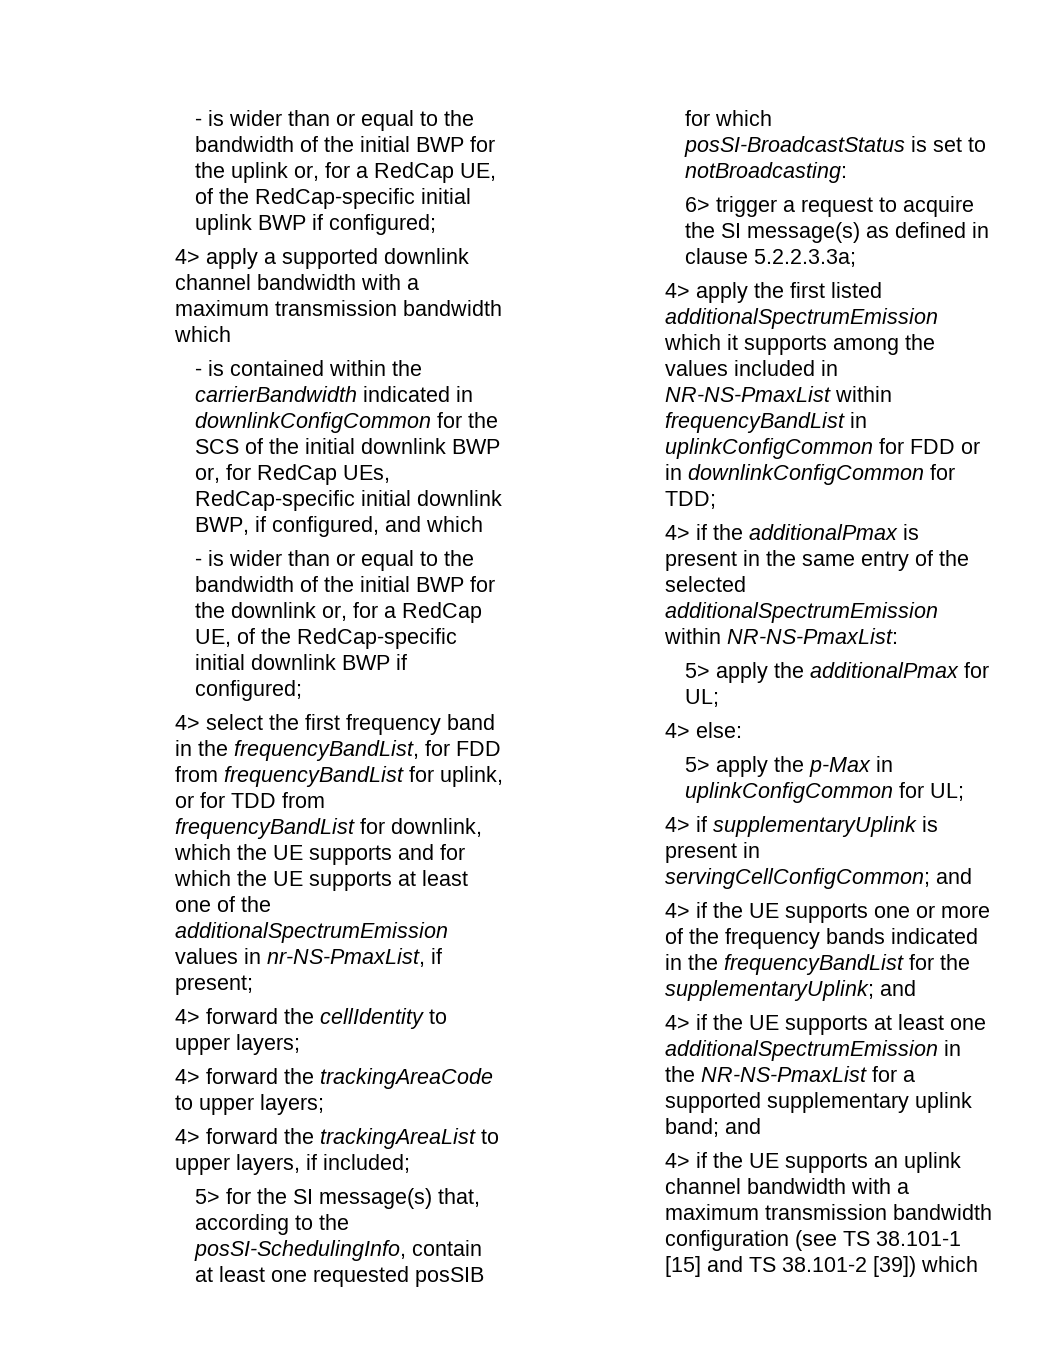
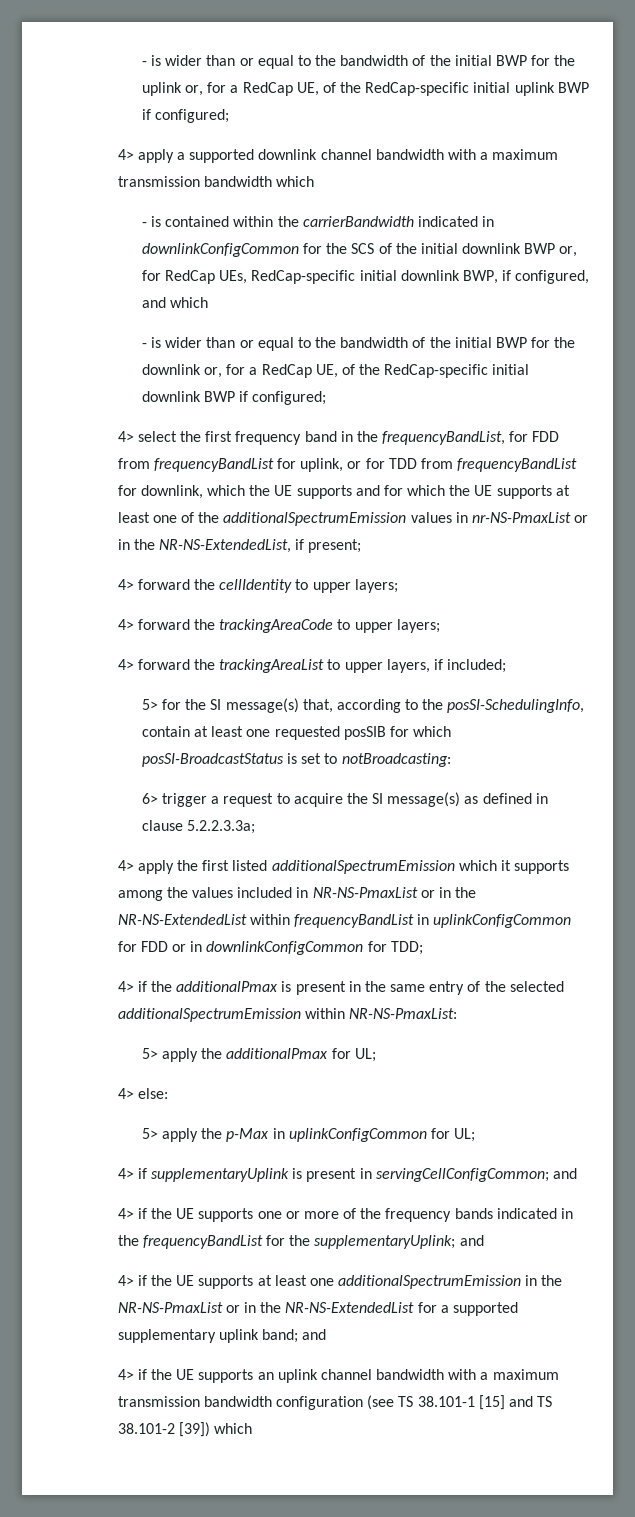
- 4> select the first frequency band in the frequencyBandList, for FDD from frequencyBandList for uplink, or for TDD from frequencyBandList for downlink, which the UE supports and for which the UE supports at least one of the additionalSpectrumEmission values in nr-NS-PmaxList, if present;
+ 4> select the first frequency band in the frequencyBandList, for FDD from frequencyBandList for uplink, or for TDD from frequencyBandList for downlink, which the UE supports and for which the UE supports at least one of the additionalSpectrumEmission values in nr-NS-PmaxList or in the NR-NS-ExtendedList, if present;
- 4> apply the first listed additionalSpectrumEmission which it supports among the values included in NR-NS-PmaxList within frequencyBandList in uplinkConfigCommon for FDD or in downlinkConfigCommon for TDD;
+ 4> apply the first listed additionalSpectrumEmission which it supports among the values included in NR-NS-PmaxList or in the NR-NS-ExtendedList within frequencyBandList in uplinkConfigCommon for FDD or in downlinkConfigCommon for TDD;
- 4> if the UE supports at least one additionalSpectrumEmission in the NR-NS-PmaxList for a supported supplementary uplink band; and
+ 4> if the UE supports at least one additionalSpectrumEmission in the NR-NS-PmaxList or in the NR-NS-ExtendedList for a supported supplementary uplink band; and

